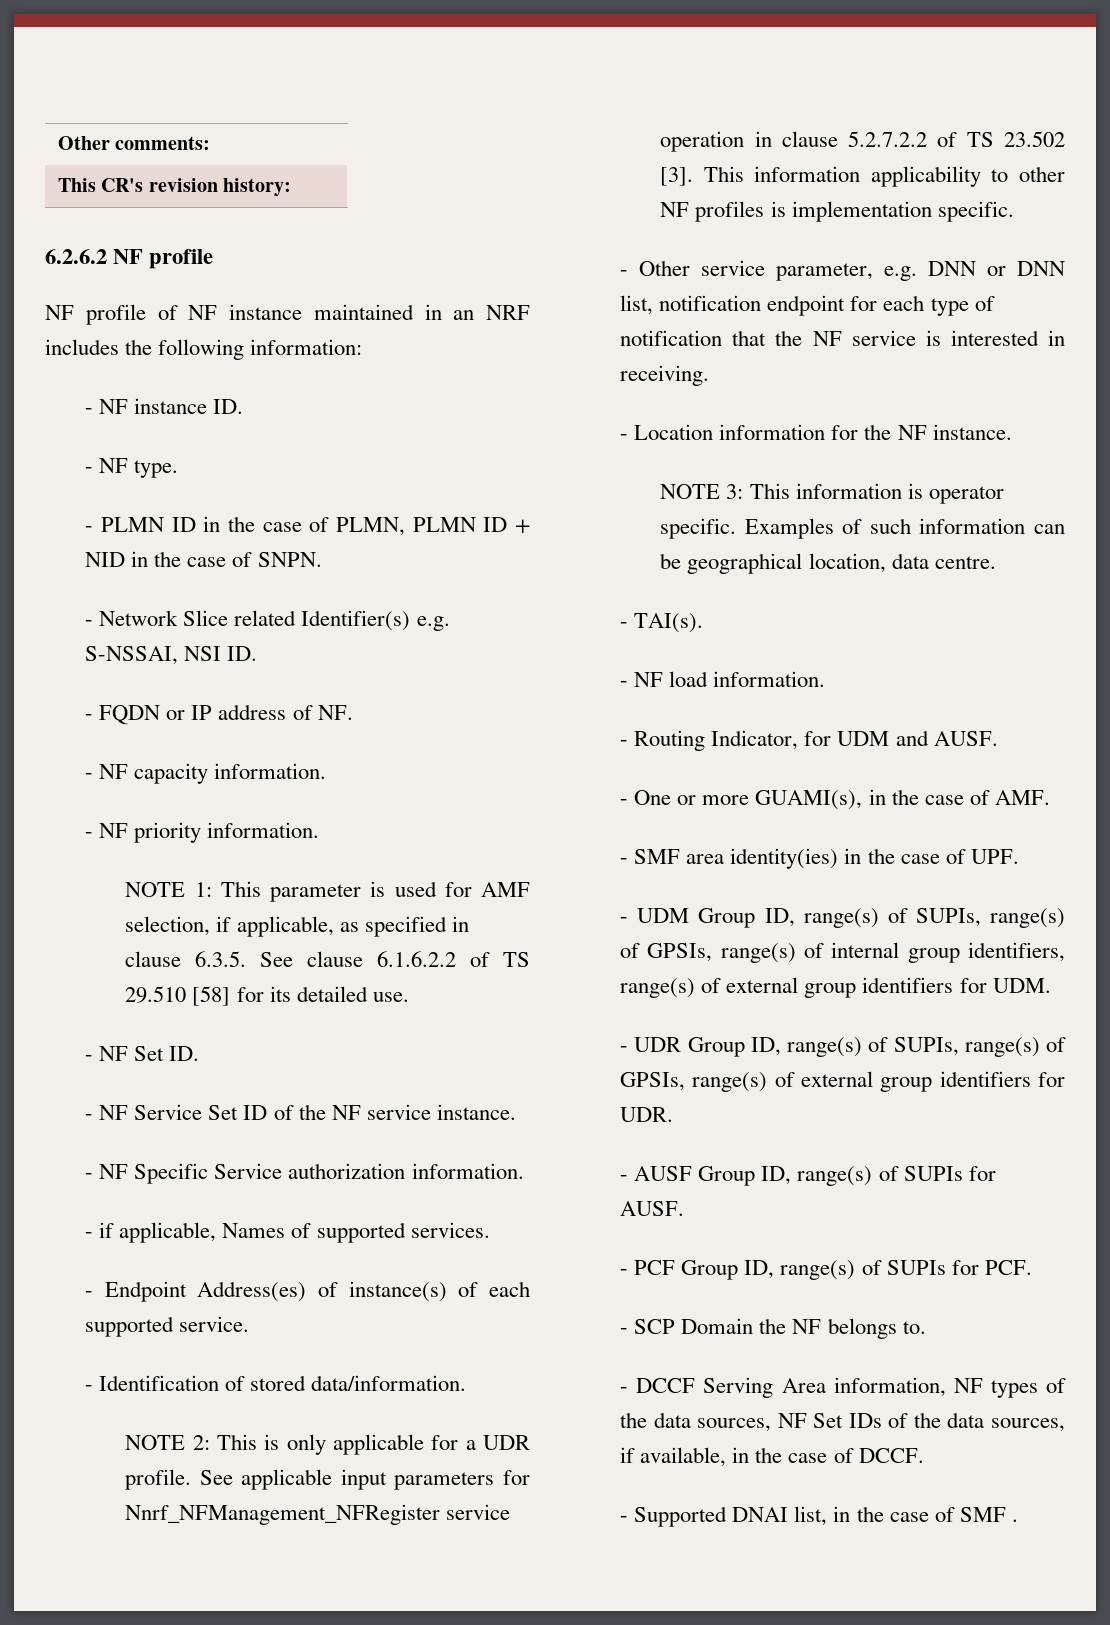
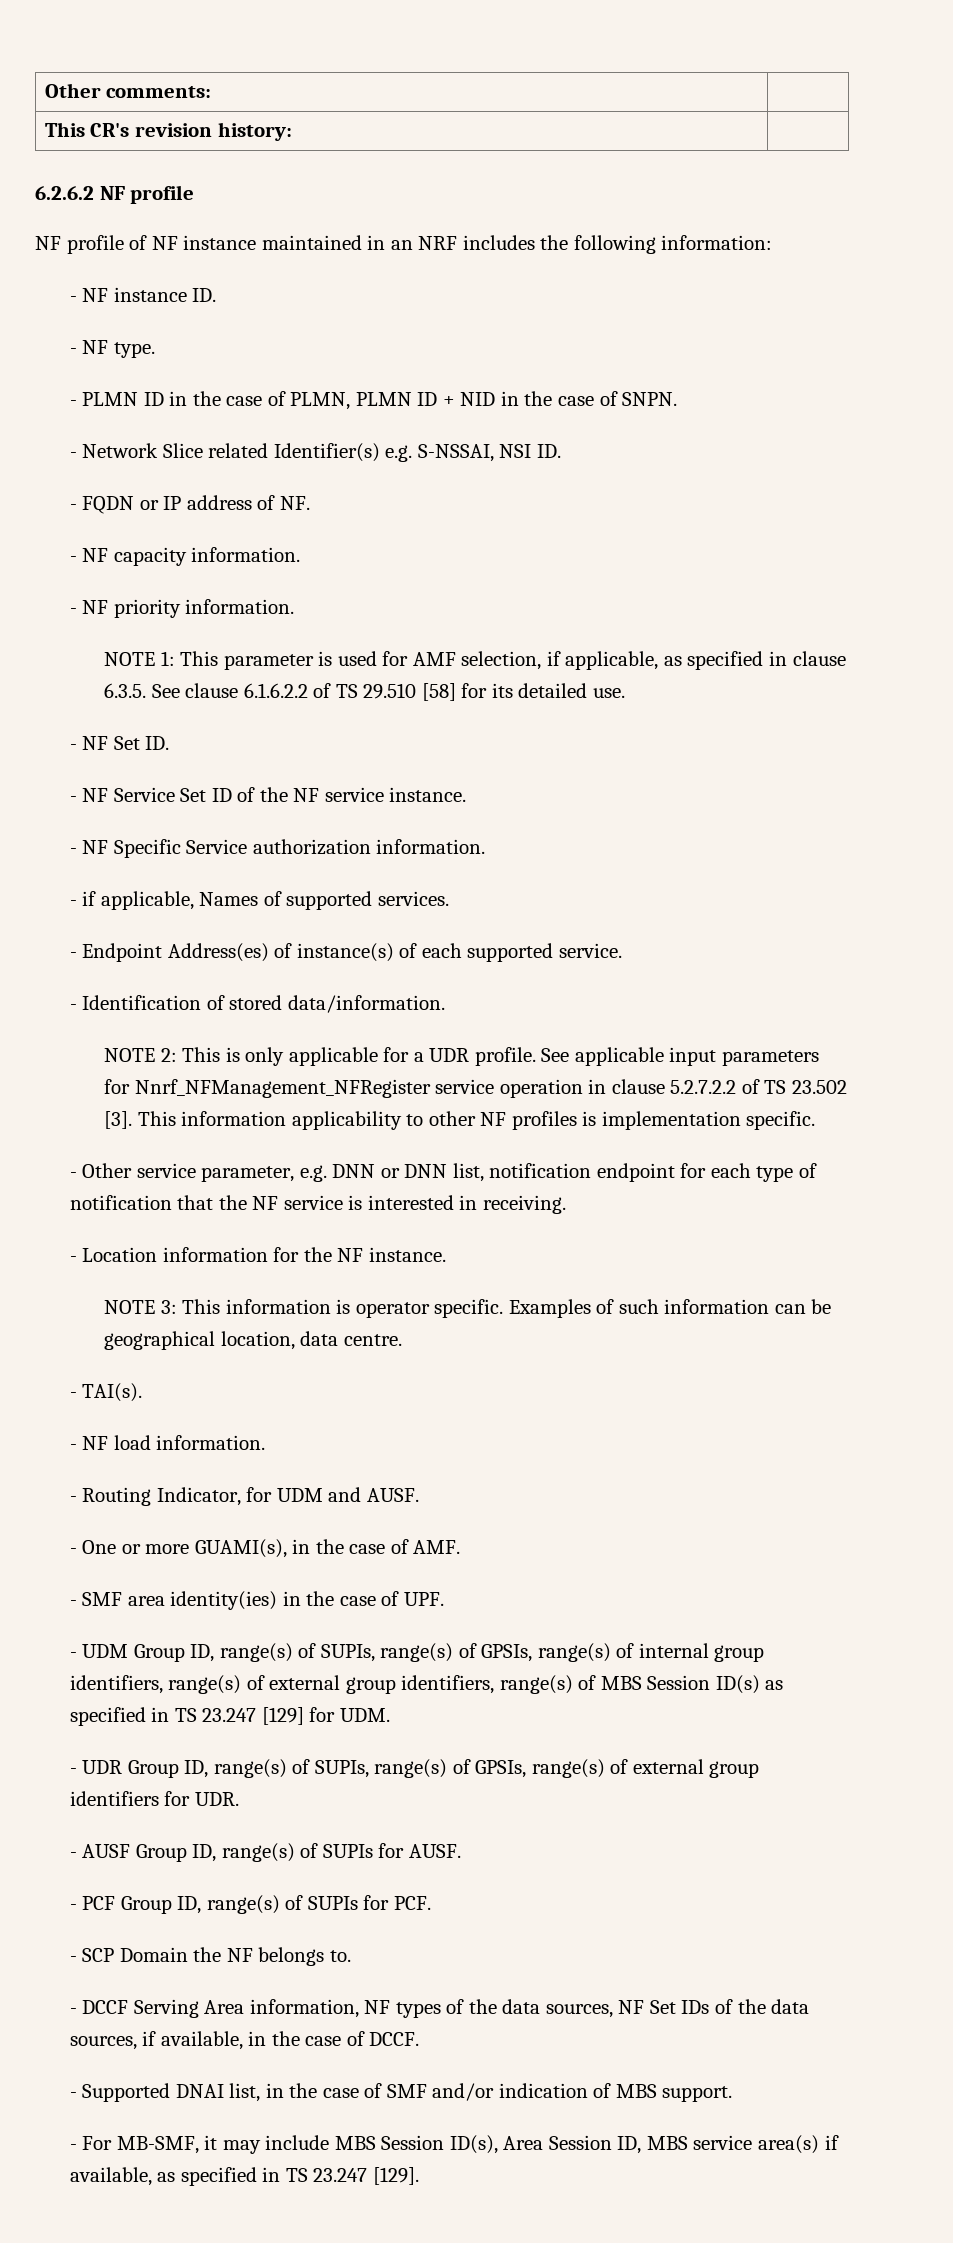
- - UDM Group ID, range(s) of SUPIs, range(s) of GPSIs, range(s) of internal group identifiers, range(s) of external group identifiers for UDM.
+ - UDM Group ID, range(s) of SUPIs, range(s) of GPSIs, range(s) of internal group identifiers, range(s) of external group identifiers, range(s) of MBS Session ID(s) as specified in TS 23.247 [129] for UDM.
- - Supported DNAI list, in the case of SMF .
+ - Supported DNAI list, in the case of SMF and/or indication of MBS support.
+ - For MB-SMF, it may include MBS Session ID(s), Area Session ID, MBS service area(s) if available, as specified in TS 23.247 [129].

